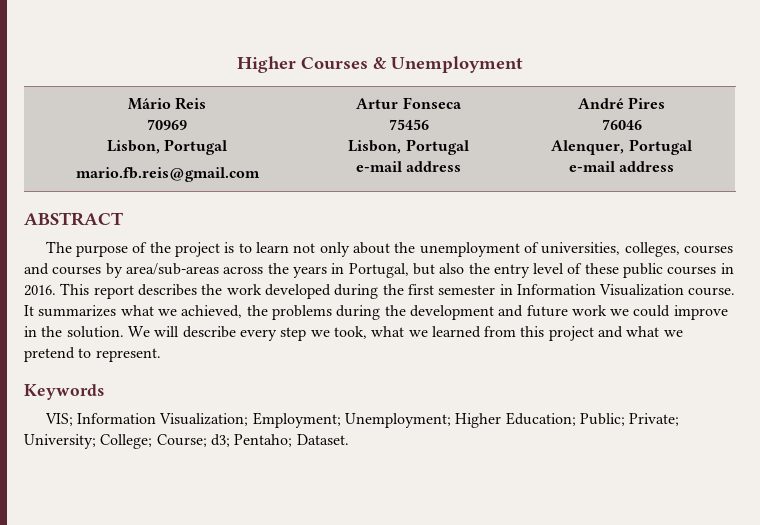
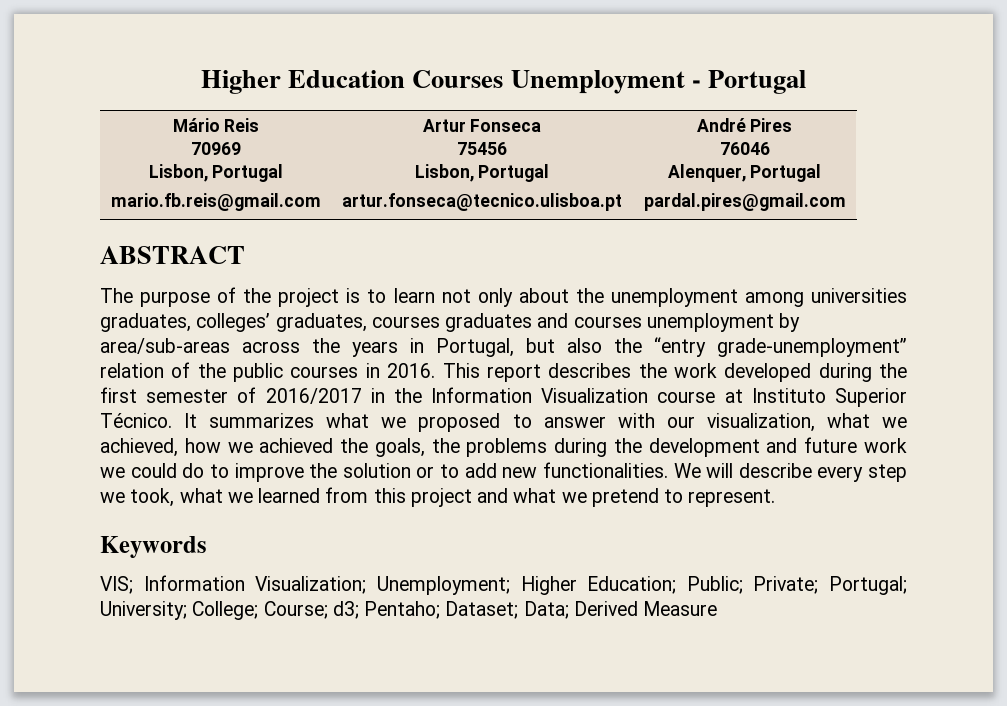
- Higher Courses & Unemployment
+ Higher Education Courses Unemployment - Portugal
  Mário Reis
  70969
  Lisbon, Portugal
  mario.fb.reis@gmail.com | Artur Fonseca
  75456
  Lisbon, Portugal
- e-mail address | André Pires
+ artur.fonseca@tecnico.ulisboa.pt | André Pires
  76046
  Alenquer, Portugal
- e-mail address
+ pardal.pires@gmail.com
- The purpose of the project is to learn not only about the unemployment of universities, colleges, courses and courses by area/sub-areas across the years in Portugal, but also the entry level of these public courses in 2016.
+ The purpose of the project is to learn not only about the unemployment among universities graduates, colleges’ graduates, courses graduates and courses unemployment by area/sub-areas across the years in Portugal, but also the “entry grade-unemployment” relation of the public courses in 2016.
- This report describes the work developed during the first semester in Information Visualization course. It summarizes what we achieved, the problems during the development and future work we could improve in the solution.
+ This report describes the work developed during the first semester of 2016/2017 in the Information Visualization course at Instituto Superior Técnico. It summarizes what we proposed to answer with our visualization, what we achieved, how we achieved the goals, the problems during the development and future work we could do to improve the solution or to add new functionalities.
- VIS; Information Visualization; Employment; Unemployment; Higher Education; Public; Private; University; College; Course; d3; Pentaho; Dataset.
+ VIS; Information Visualization; Unemployment; Higher Education; Public; Private; Portugal; University; College; Course; d3; Pentaho; Dataset; Data; Derived Measure

